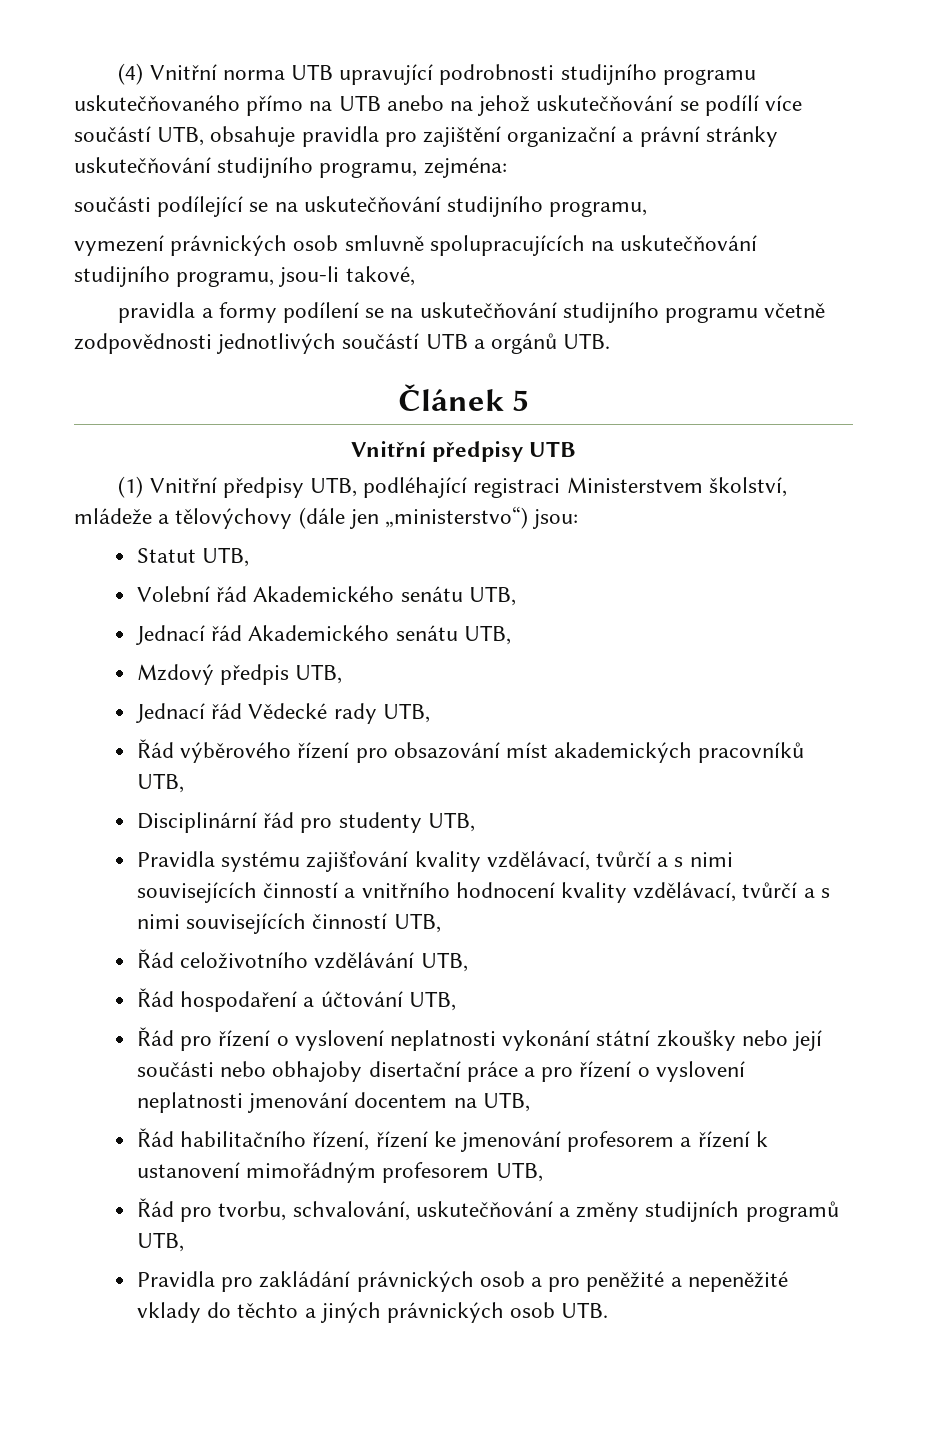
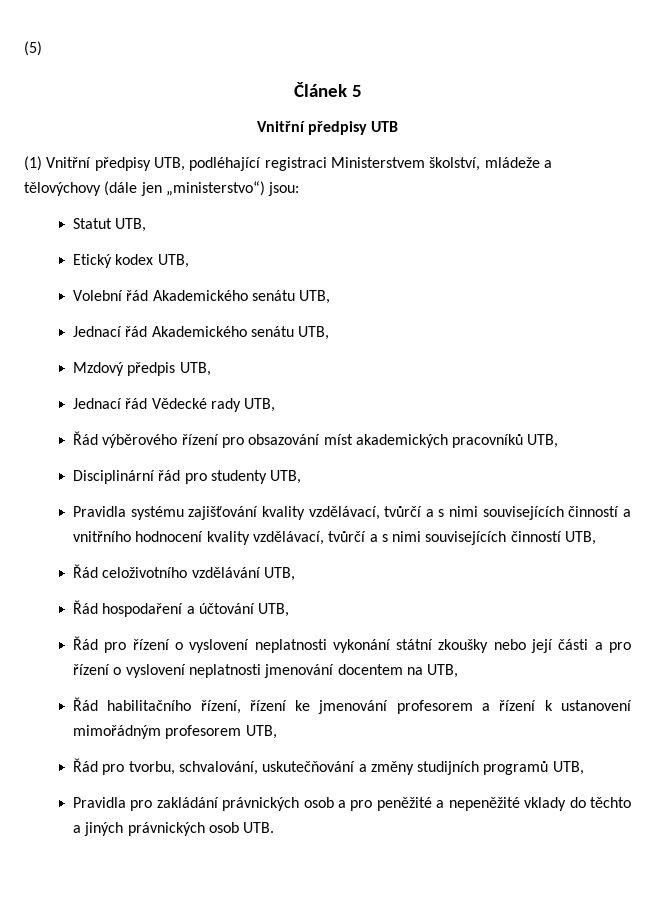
- (4) Vnitřní norma UTB upravující podrobnosti studijního programu uskutečňovaného přímo na UTB anebo na jehož uskutečňování se podílí více součástí UTB, obsahuje pravidla pro zajištění organizační a právní stránky uskutečňování studijního programu, zejména:
- součásti podílející se na uskutečňování studijního programu,
- vymezení právnických osob smluvně spolupracujících na uskutečňování studijního programu, jsou-li takové,
- pravidla a formy podílení se na uskutečňování studijního programu včetně zodpovědnosti jednotlivých součástí UTB a orgánů UTB.
+ (5)
+ Etický kodex UTB,
- Řád pro řízení o vyslovení neplatnosti vykonání státní zkoušky nebo její součásti nebo obhajoby disertační práce a pro řízení o vyslovení neplatnosti jmenování docentem na UTB,
+ Řád pro řízení o vyslovení neplatnosti vykonání státní zkoušky nebo její části a pro řízení o vyslovení neplatnosti jmenování docentem na UTB,

